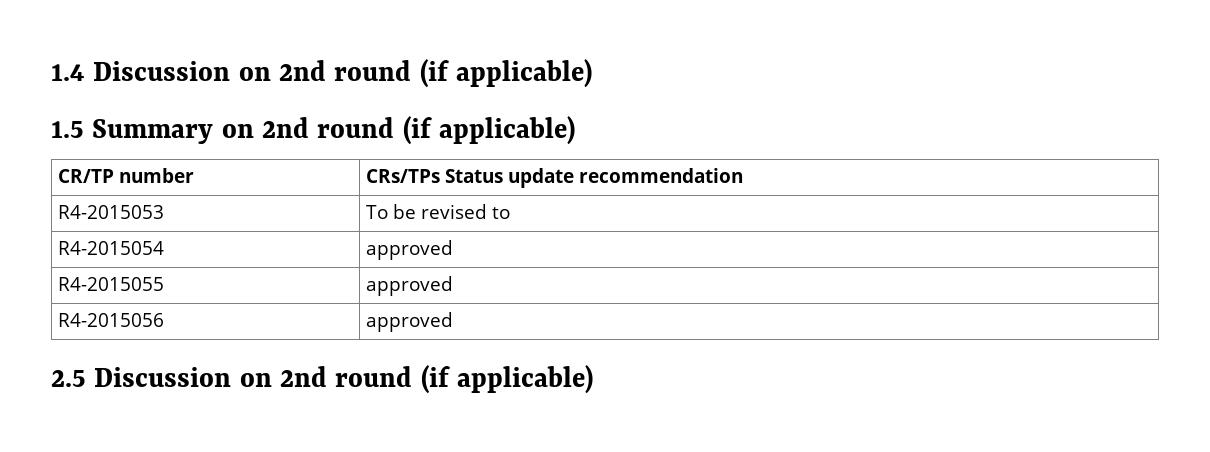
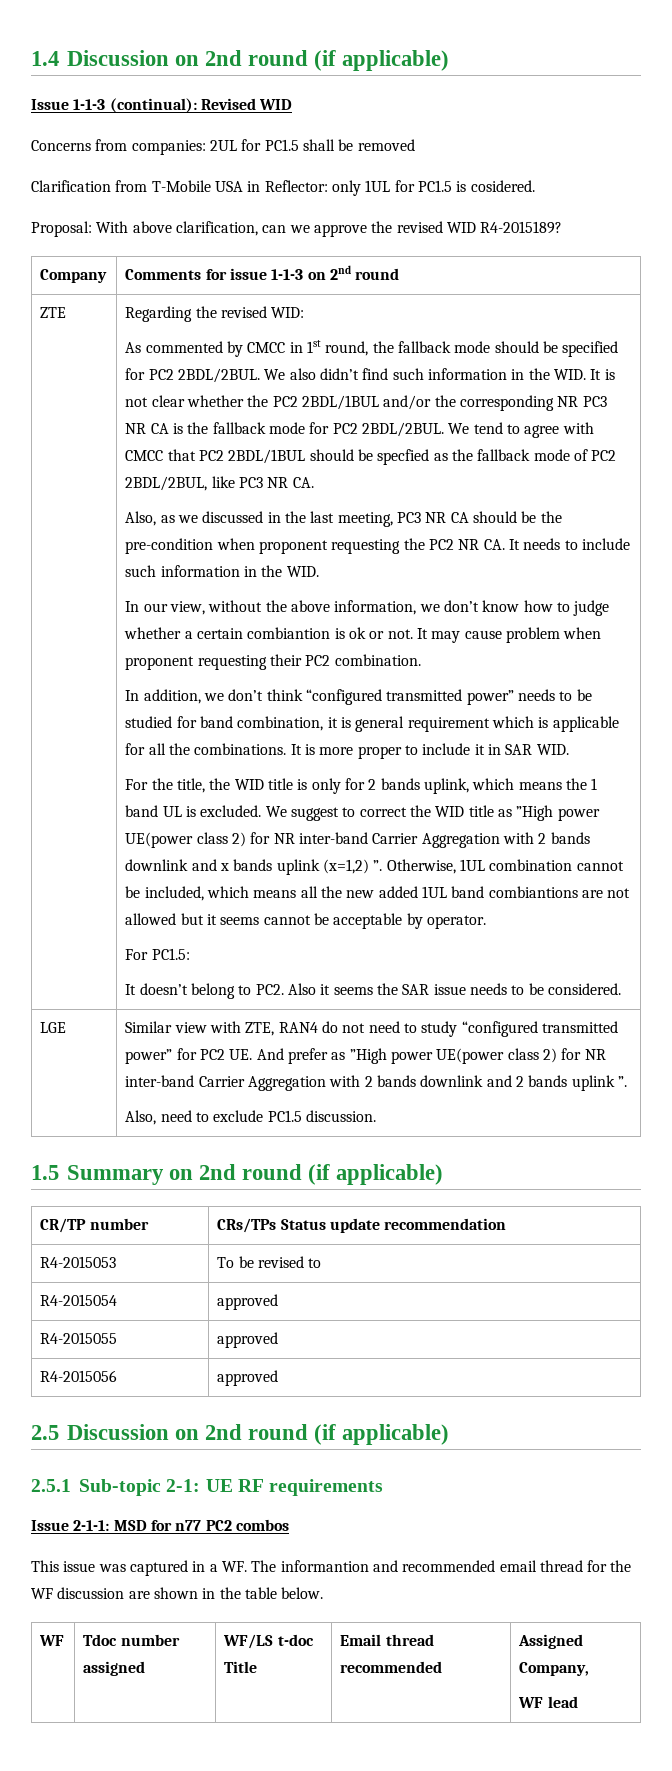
+ Issue 1-1-3 (continual): Revised WID
+ Concerns from companies: 2UL for PC1.5 shall be removed
+ Clarification from T-Mobile USA in Reflector: only 1UL for PC1.5 is cosidered.
+ Proposal: With above clarification, can we approve the revised WID R4-2015189?
+ Company | Comments for issue 1-1-3 on 2nd round
+ ZTE | Regarding the revised WID:
+ As commented by CMCC in 1st round, the fallback mode should be specified for PC2 2BDL/2BUL. We also didn’t find such information in the WID. It is not clear whether the PC2 2BDL/1BUL and/or the corresponding NR PC3 NR CA is the fallback mode for PC2 2BDL/2BUL. We tend to agree with CMCC that PC2 2BDL/1BUL should be specfied as the fallback mode of PC2 2BDL/2BUL, like PC3 NR CA.
+ Also, as we discussed in the last meeting, PC3 NR CA should be the pre-condition when proponent requesting the PC2 NR CA. It needs to include such information in the WID.
+ In our view, without the above information, we don’t know how to judge whether a certain combiantion is ok or not. It may cause problem when proponent requesting their PC2 combination.
+ In addition, we don’t think “configured transmitted power” needs to be studied for band combination, it is general requirement which is applicable for all the combinations. It is more proper to include it in SAR WID.
+ For the title, the WID title is only for 2 bands uplink, which means the 1 band UL is excluded. We suggest to correct the WID title as ”High power UE(power class 2) for NR inter-band Carrier Aggregation with 2 bands downlink and x bands uplink (x=1,2) ”. Otherwise, 1UL combination cannot be included, which means all the new added 1UL band combiantions are not allowed but it seems cannot be acceptable by operator.
+ For PC1.5:
+ It doesn’t belong to PC2. Also it seems the SAR issue needs to be considered.
+ LGE | Similar view with ZTE, RAN4 do not need to study “configured transmitted power” for PC2 UE. And prefer as ”High power UE(power class 2) for NR inter-band Carrier Aggregation with 2 bands downlink and 2 bands uplink ”.
+ Also, need to exclude PC1.5 discussion.
+ 2.5.1 Sub-topic 2-1: UE RF requirements
+ Issue 2-1-1: MSD for n77 PC2 combos
+ This issue was captured in a WF. The informantion and recommended email thread for the WF discussion are shown in the table below.
+ WF | Tdoc number assigned | WF/LS t-doc Title | Email thread recommended | Assigned Company,
+ WF lead

